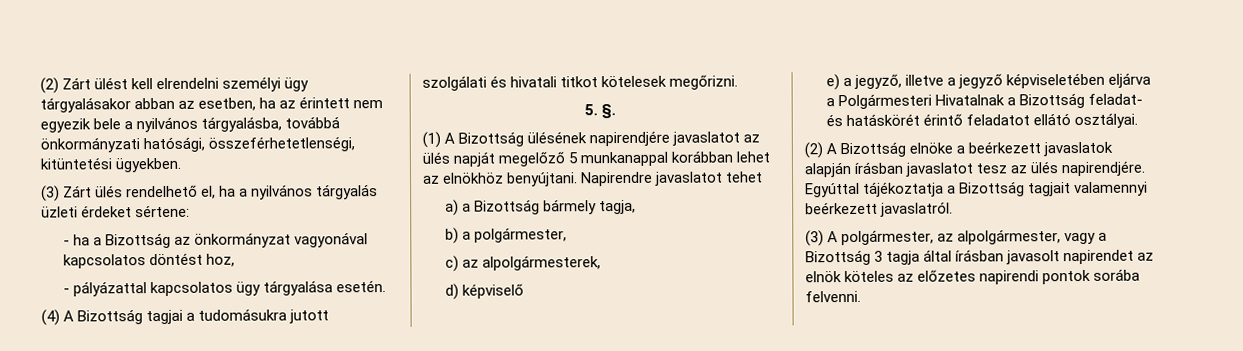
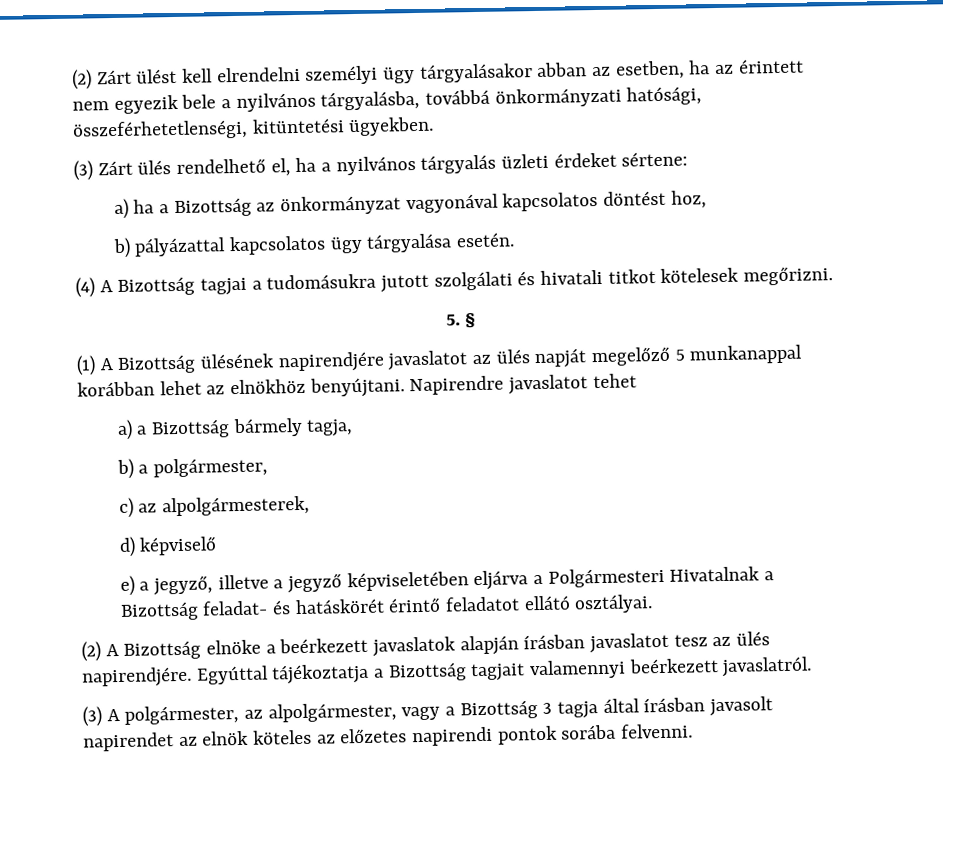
- - ha a Bizottság az önkormányzat vagyonával kapcsolatos döntést hoz,
+ a) ha a Bizottság az önkormányzat vagyonával kapcsolatos döntést hoz,
- - pályázattal kapcsolatos ügy tárgyalása esetén.
+ b) pályázattal kapcsolatos ügy tárgyalása esetén.
- 5. §.
+ 5. §

